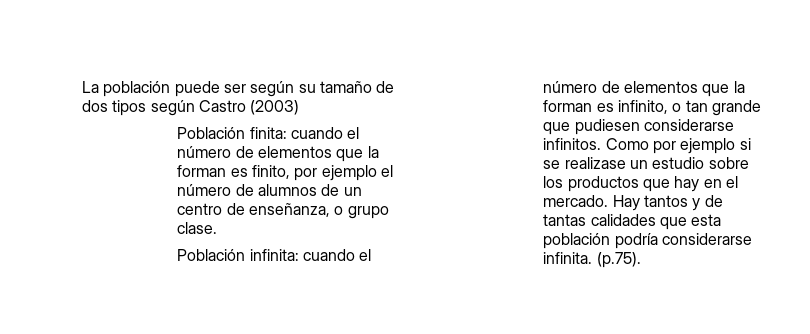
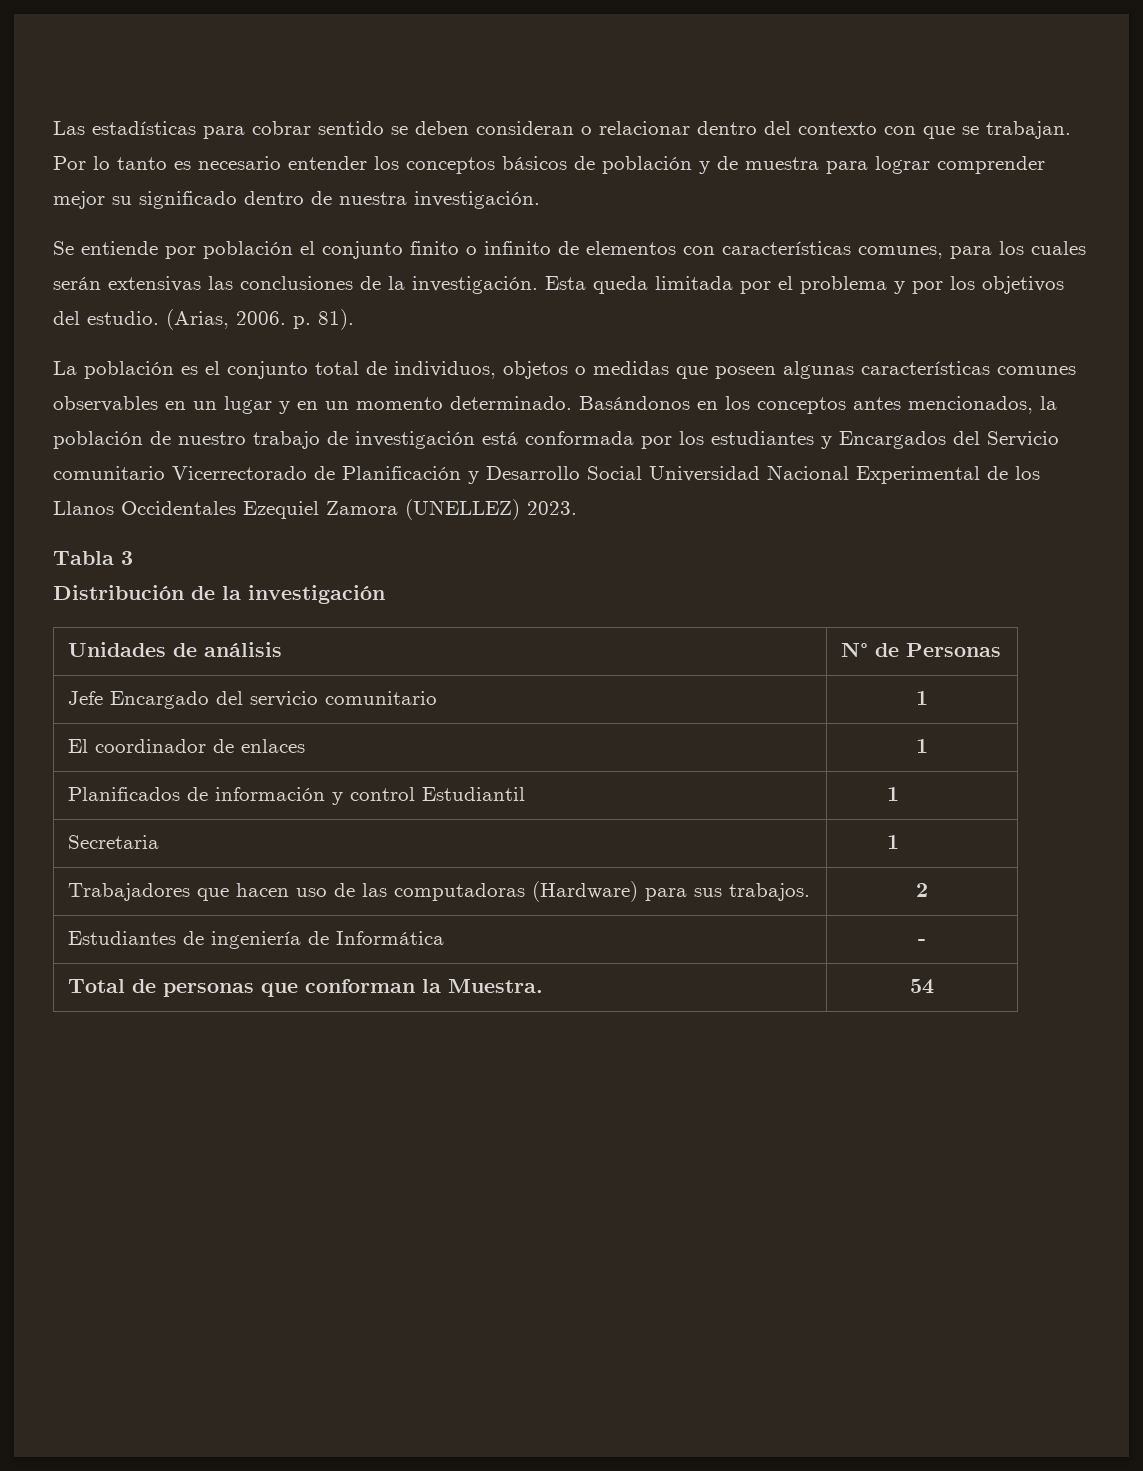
- La población puede ser según su tamaño de dos tipos según Castro (2003)
- Población finita: cuando el número de elementos que la forman es finito, por ejemplo el número de alumnos de un centro de enseñanza, o grupo clase.
- Población infinita: cuando el número de elementos que la forman es infinito, o tan grande que pudiesen considerarse infinitos. Como por ejemplo si se realizase un estudio sobre los productos que hay en el mercado. Hay tantos y de tantas calidades que esta población podría considerarse infinita. (p.75).
+ Las estadísticas para cobrar sentido se deben consideran o relacionar dentro del contexto con que se trabajan. Por lo tanto es necesario entender los conceptos básicos de población y de muestra para lograr comprender mejor su significado dentro de nuestra investigación.
+ Se entiende por población el conjunto finito o infinito de elementos con características comunes, para los cuales serán extensivas las conclusiones de la investigación. Esta queda limitada por el problema y por los objetivos del estudio. (Arias, 2006. p. 81).
+ La población es el conjunto total de individuos, objetos o medidas que poseen algunas características comunes observables en un lugar y en un momento determinado. Basándonos en los conceptos antes mencionados, la población de nuestro trabajo de investigación está conformada por los estudiantes y Encargados del Servicio comunitario Vicerrectorado de Planificación y Desarrollo Social Universidad Nacional Experimental de los Llanos Occidentales Ezequiel Zamora (UNELLEZ) 2023.
+ Tabla 3
+ Distribución de la investigación
+ Unidades de análisis | N° de Personas
+ Jefe Encargado del servicio comunitario | 1
+ El coordinador de enlaces | 1
+ Planificados de información y control Estudiantil | 1
+ Secretaria | 1
+ Trabajadores que hacen uso de las computadoras (Hardware) para sus trabajos. | 2
+ Estudiantes de ingeniería de Informática | -
+ Total de personas que conforman la Muestra. | 54

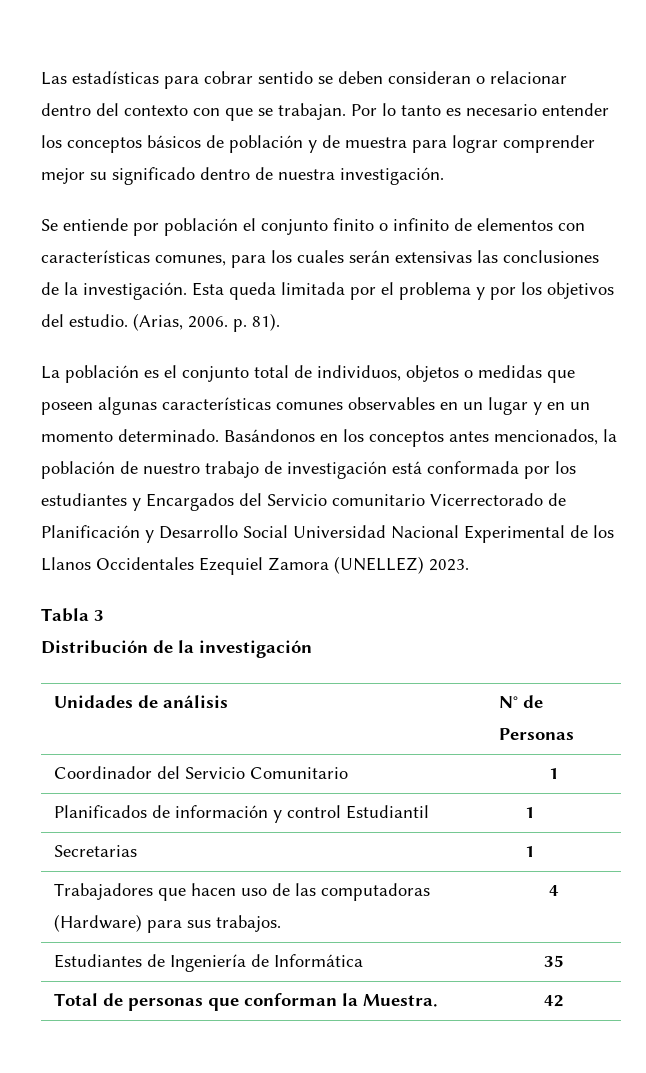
- Jefe Encargado del servicio comunitario | 1
- El coordinador de enlaces | 1
+ Coordinador del Servicio Comunitario | 1
- Secretaria | 1
+ Secretarias | 1
- Trabajadores que hacen uso de las computadoras (Hardware) para sus trabajos. | 2
+ Trabajadores que hacen uso de las computadoras (Hardware) para sus trabajos. | 4
- Estudiantes de ingeniería de Informática | -
+ Estudiantes de Ingeniería de Informática | 35
- Total de personas que conforman la Muestra. | 54
+ Total de personas que conforman la Muestra. | 42

